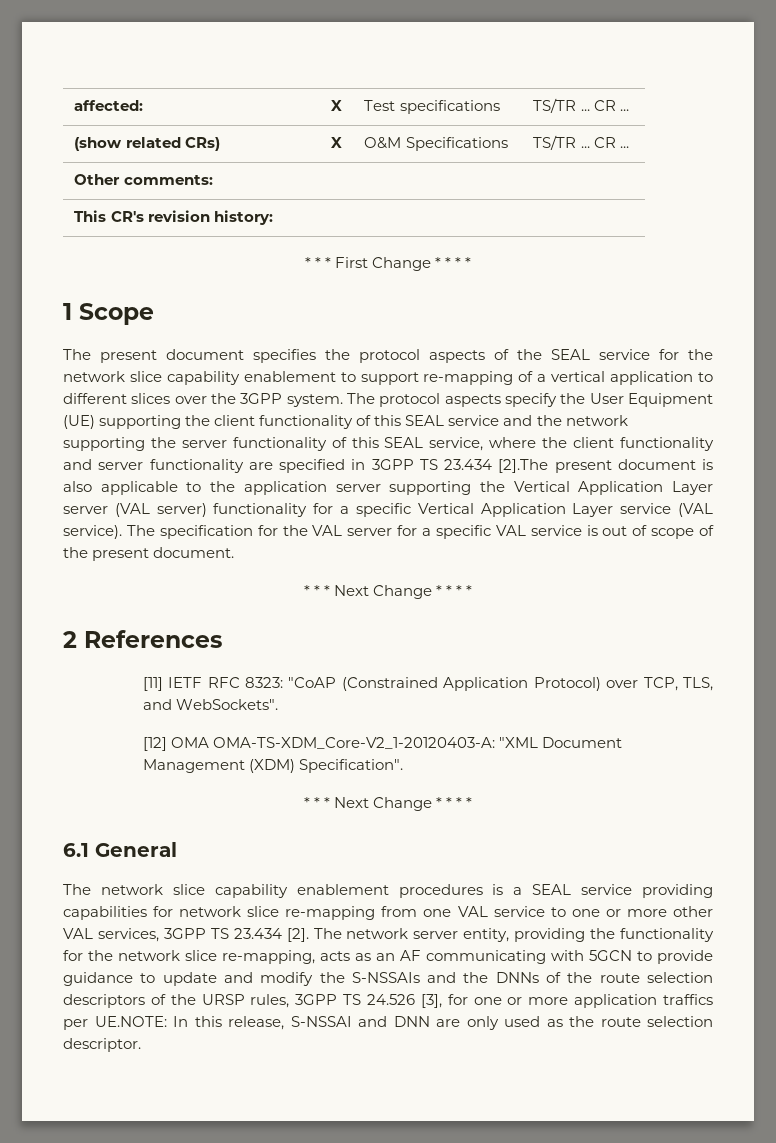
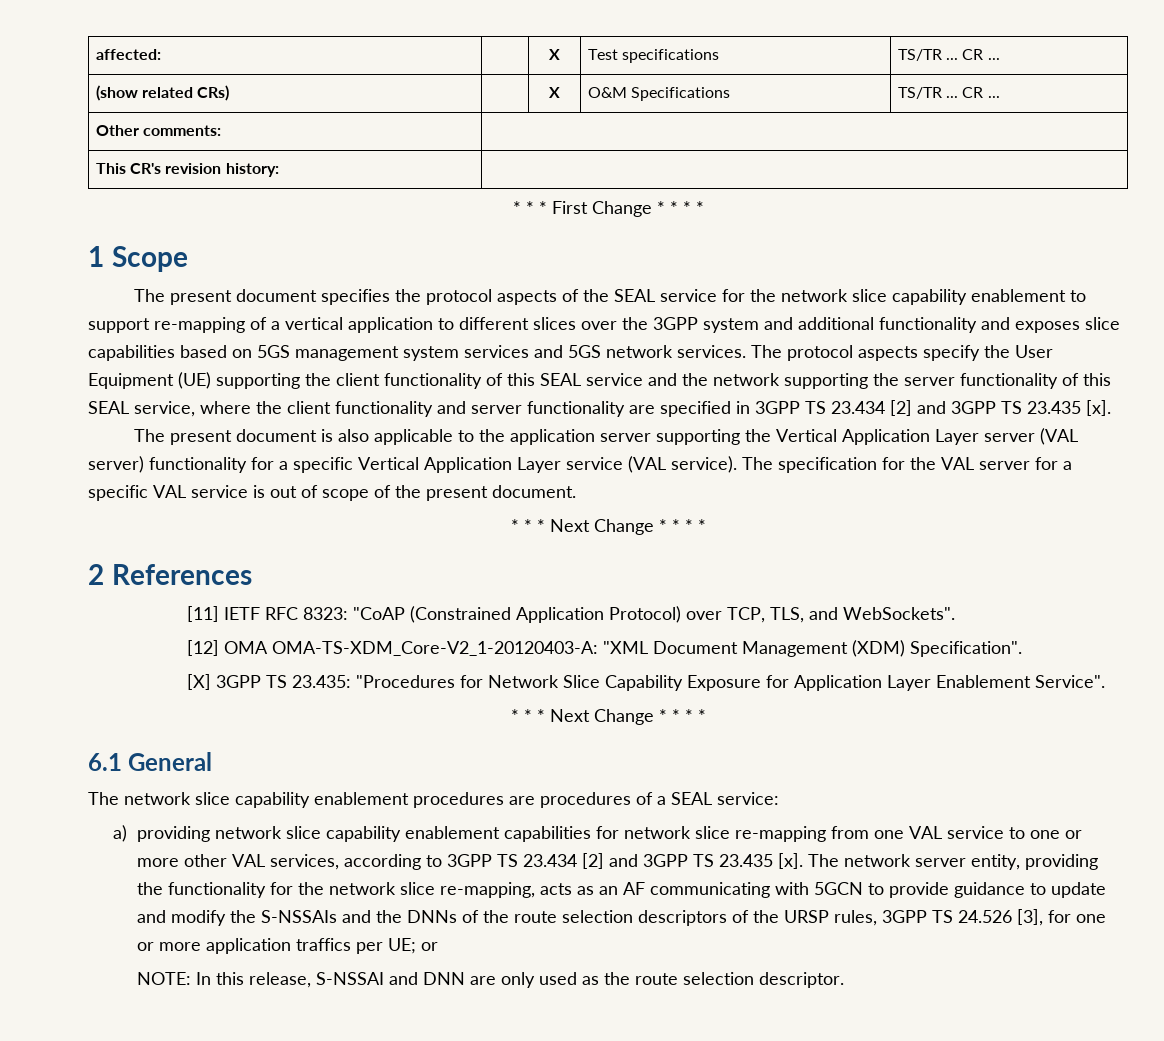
- The present document specifies the protocol aspects of the SEAL service for the network slice capability enablement to support re-mapping of a vertical application to different slices over the 3GPP system.
+ The present document specifies the protocol aspects of the SEAL service for the network slice capability enablement to support re-mapping of a vertical application to different slices over the 3GPP system and additional functionality and exposes slice capabilities based on 5GS management system services and 5GS network services.
- The protocol aspects specify the User Equipment (UE) supporting the client functionality of this SEAL service and the network supporting the server functionality of this SEAL service, where the client functionality and server functionality are specified in 3GPP TS 23.434 [2].The present document is also applicable to the application server supporting the Vertical Application Layer server (VAL server) functionality for a specific Vertical Application Layer service (VAL service).
+ The protocol aspects specify the User Equipment (UE) supporting the client functionality of this SEAL service and the network supporting the server functionality of this SEAL service, where the client functionality and server functionality are specified in 3GPP TS 23.434 [2] and 3GPP TS 23.435 [x].
+ The present document is also applicable to the application server supporting the Vertical Application Layer server (VAL server) functionality for a specific Vertical Application Layer service (VAL service).
+ [X] 3GPP TS 23.435: "Procedures for Network Slice Capability Exposure for Application Layer Enablement Service".
- The network slice capability enablement procedures is a SEAL service providing capabilities for network slice re-mapping from one VAL service to one or more other VAL services, 3GPP TS 23.434 [2].
+ The network slice capability enablement procedures are procedures of a SEAL service:
+ a) providing network slice capability enablement capabilities for network slice re-mapping from one VAL service to one or more other VAL services, according to 3GPP TS 23.434 [2] and 3GPP TS 23.435 [x].
- The network server entity, providing the functionality for the network slice re-mapping, acts as an AF communicating with 5GCN to provide guidance to update and modify the S-NSSAIs and the DNNs of the route selection descriptors of the URSP rules, 3GPP TS 24.526 [3], for one or more application traffics per UE.NOTE:
+ The network server entity, providing the functionality for the network slice re-mapping, acts as an AF communicating with 5GCN to provide guidance to update and modify the S-NSSAIs and the DNNs of the route selection descriptors of the URSP rules, 3GPP TS 24.526 [3], for one or more application traffics per UE; or
+ NOTE:

